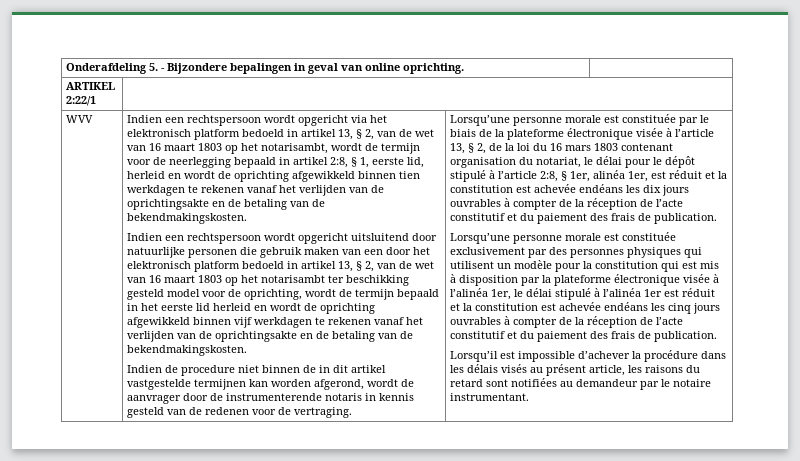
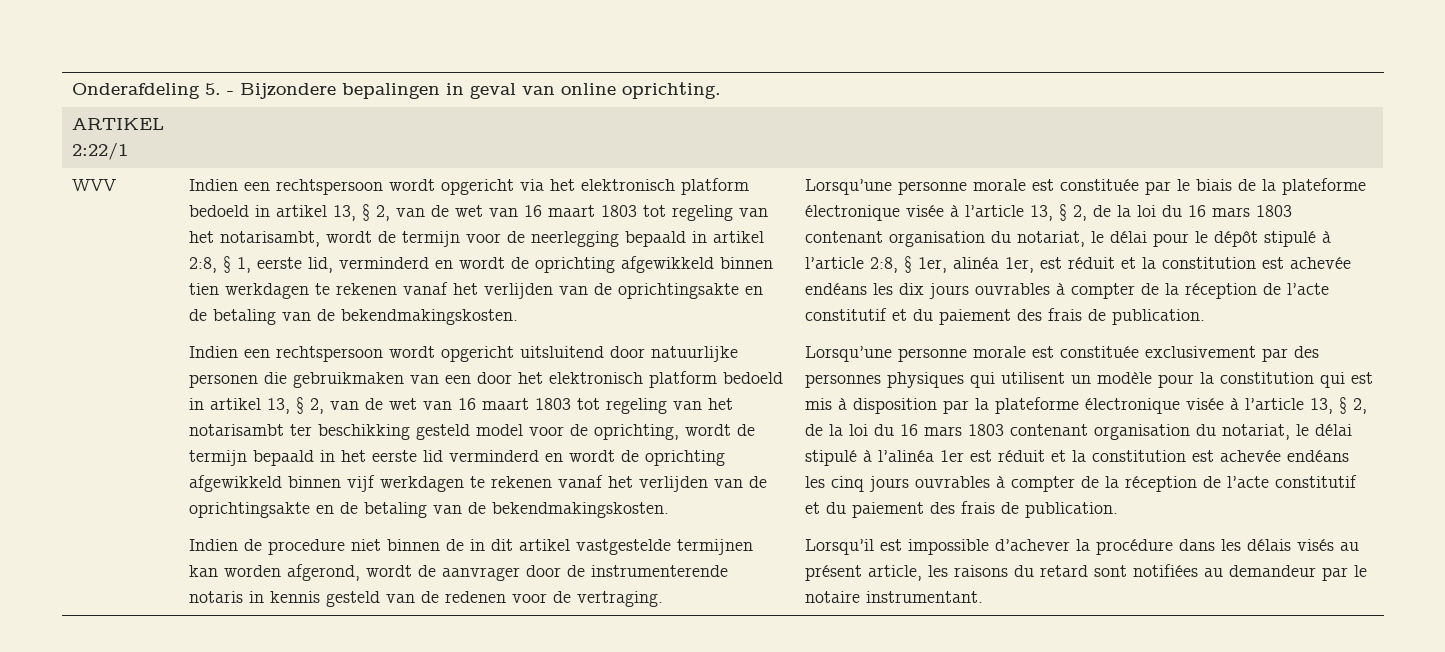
- Indien een rechtspersoon wordt opgericht via het elektronisch platform bedoeld in artikel 13, § 2, van de wet van 16 maart 1803 op het notarisambt, wordt de termijn voor de neerlegging bepaald in artikel 2:8, § 1, eerste lid, herleid en wordt de oprichting afgewikkeld binnen tien werkdagen te rekenen vanaf het verlijden van de oprichtingsakte en de betaling van de bekendmakingskosten.
+ Indien een rechtspersoon wordt opgericht via het elektronisch platform bedoeld in artikel 13, § 2, van de wet van 16 maart 1803 tot regeling van het notarisambt, wordt de termijn voor de neerlegging bepaald in artikel 2:8, § 1, eerste lid, verminderd en wordt de oprichting afgewikkeld binnen tien werkdagen te rekenen vanaf het verlijden van de oprichtingsakte en de betaling van de bekendmakingskosten.
- Indien een rechtspersoon wordt opgericht uitsluitend door natuurlijke personen die gebruik maken van een door het elektronisch platform bedoeld in artikel 13, § 2, van de wet van 16 maart 1803 op het notarisambt ter beschikking gesteld model voor de oprichting, wordt de termijn bepaald in het eerste lid herleid en wordt de oprichting afgewikkeld binnen vijf werkdagen te rekenen vanaf het verlijden van de oprichtingsakte en de betaling van de bekendmakingskosten.
+ Indien een rechtspersoon wordt opgericht uitsluitend door natuurlijke personen die gebruikmaken van een door het elektronisch platform bedoeld in artikel 13, § 2, van de wet van 16 maart 1803 tot regeling van het notarisambt ter beschikking gesteld model voor de oprichting, wordt de termijn bepaald in het eerste lid verminderd en wordt de oprichting afgewikkeld binnen vijf werkdagen te rekenen vanaf het verlijden van de oprichtingsakte en de betaling van de bekendmakingskosten.
- Lorsqu’une personne morale est constituée exclusivement par des personnes physiques qui utilisent un modèle pour la constitution qui est mis à disposition par la plateforme électronique visée à l’alinéa 1er, le délai stipulé à l’alinéa 1er est réduit et la constitution est achevée endéans les cinq jours ouvrables à compter de la réception de l’acte constitutif et du paiement des frais de publication.
+ Lorsqu’une personne morale est constituée exclusivement par des personnes physiques qui utilisent un modèle pour la constitution qui est mis à disposition par la plateforme électronique visée à l’article 13, § 2, de la loi du 16 mars 1803 contenant organisation du notariat, le délai stipulé à l’alinéa 1er est réduit et la constitution est achevée endéans les cinq jours ouvrables à compter de la réception de l’acte constitutif et du paiement des frais de publication.

